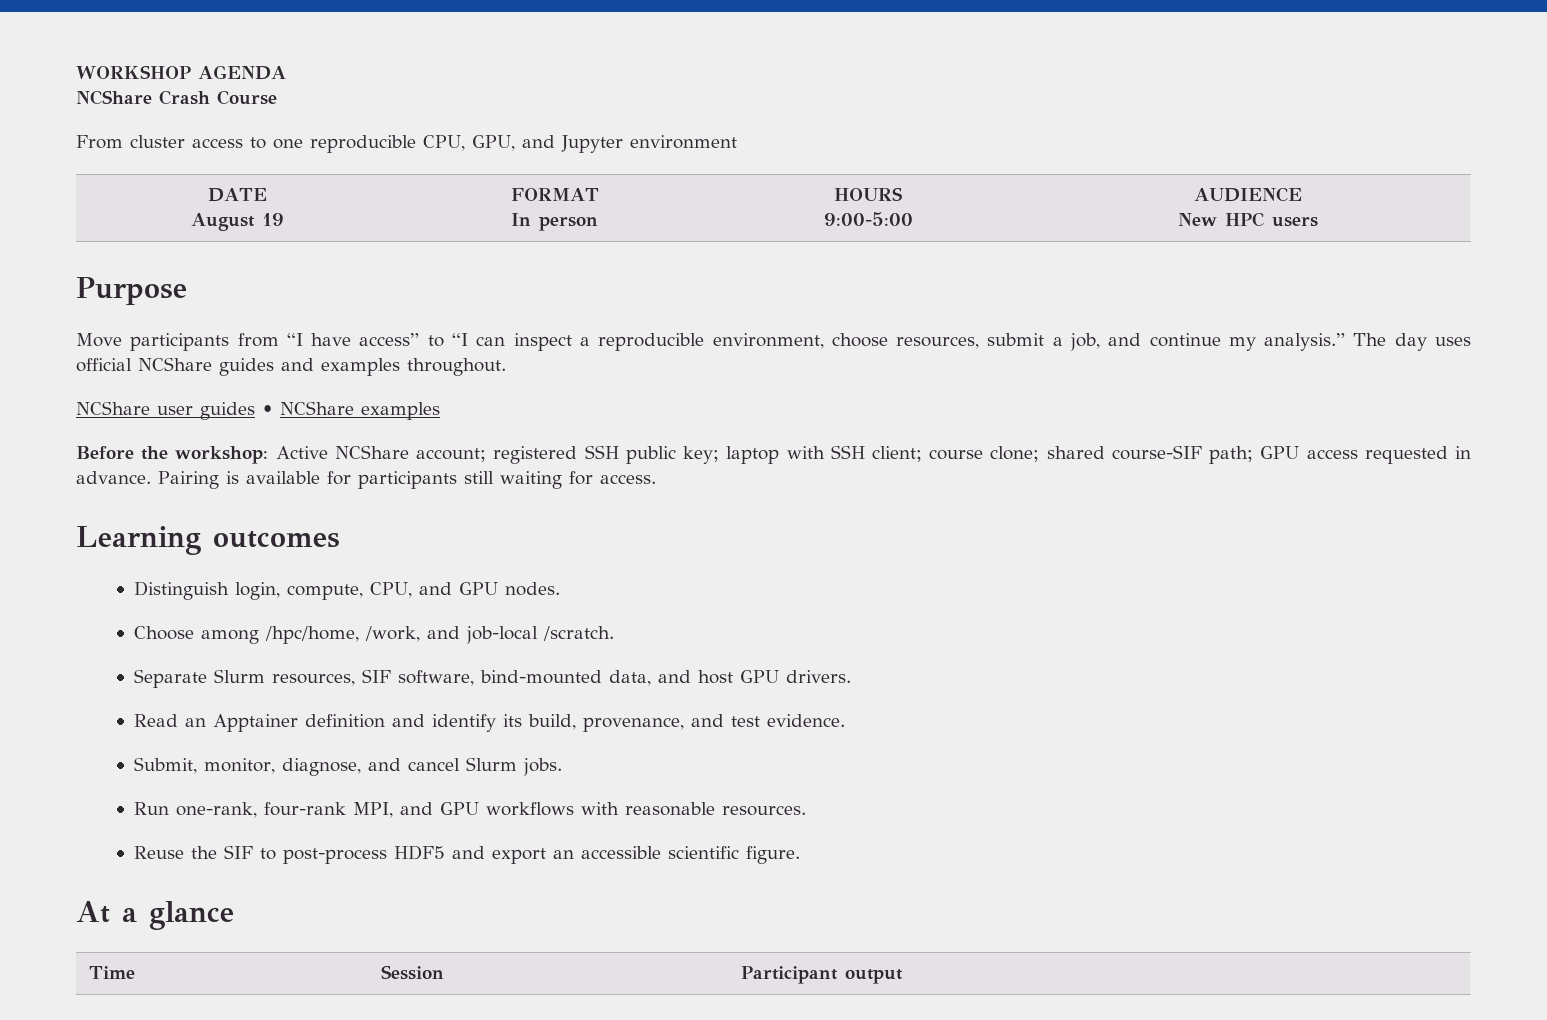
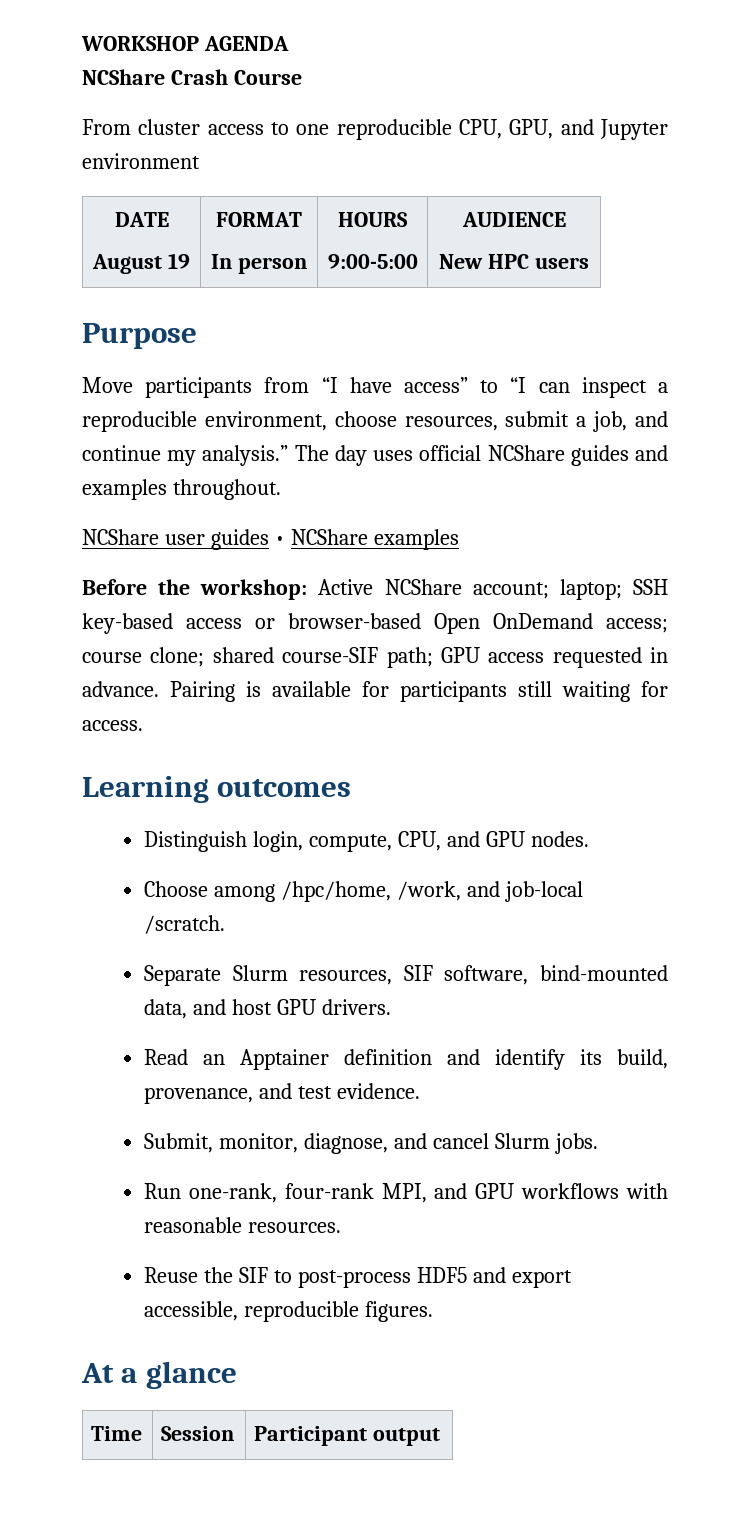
- Before the workshop: Active NCShare account; registered SSH public key; laptop with SSH client; course clone; shared course-SIF path; GPU access requested in advance.
+ Before the workshop: Active NCShare account; laptop; SSH key-based access or browser-based Open OnDemand access; course clone; shared course-SIF path; GPU access requested in advance.
- Reuse the SIF to post-process HDF5 and export an accessible scientific figure.
+ Reuse the SIF to post-process HDF5 and export accessible, reproducible figures.

